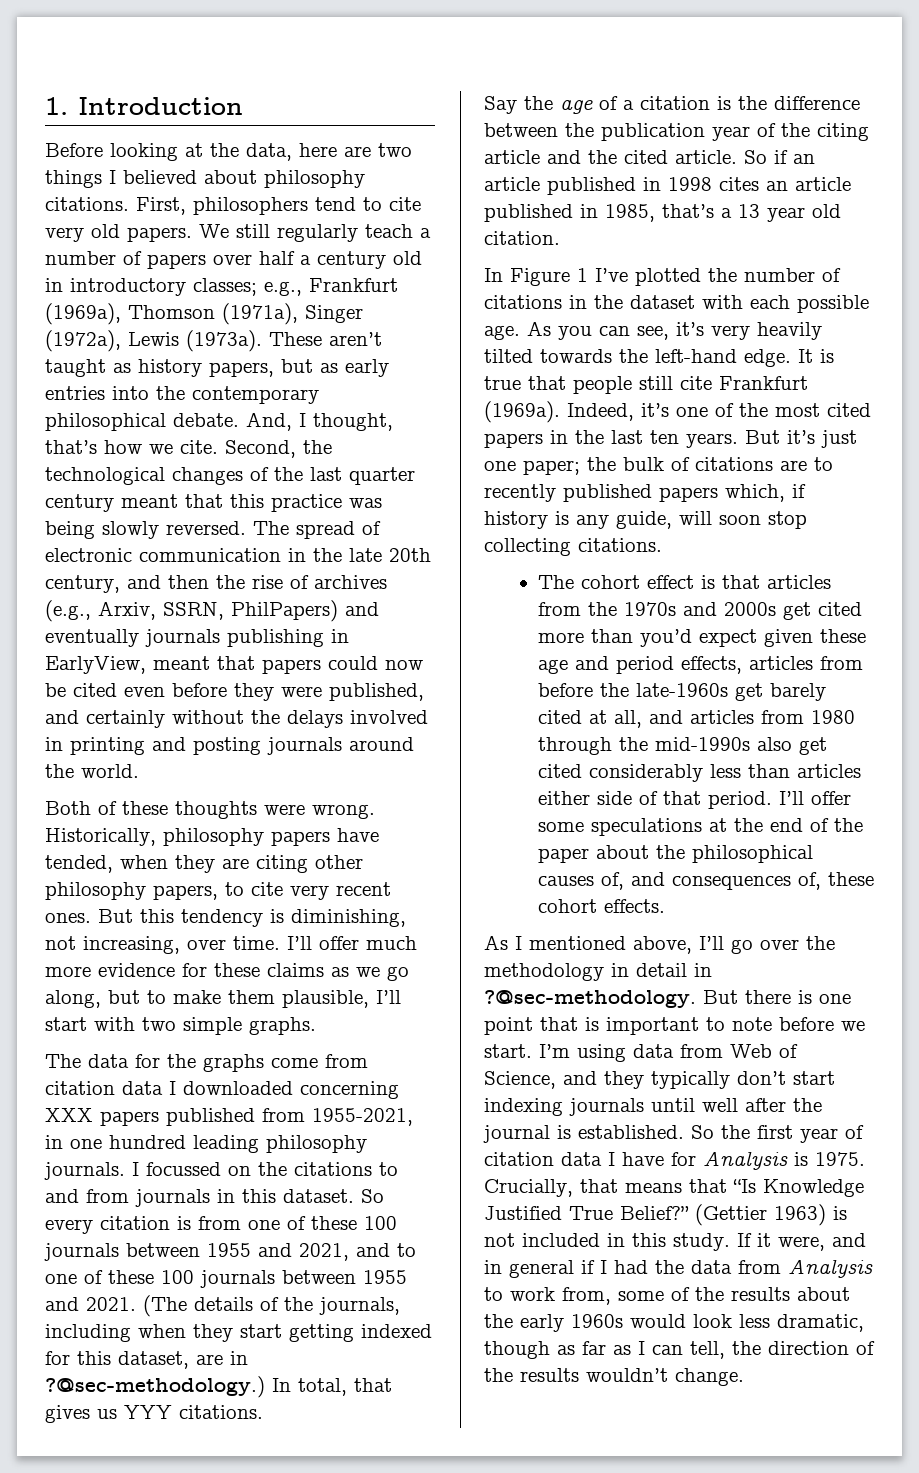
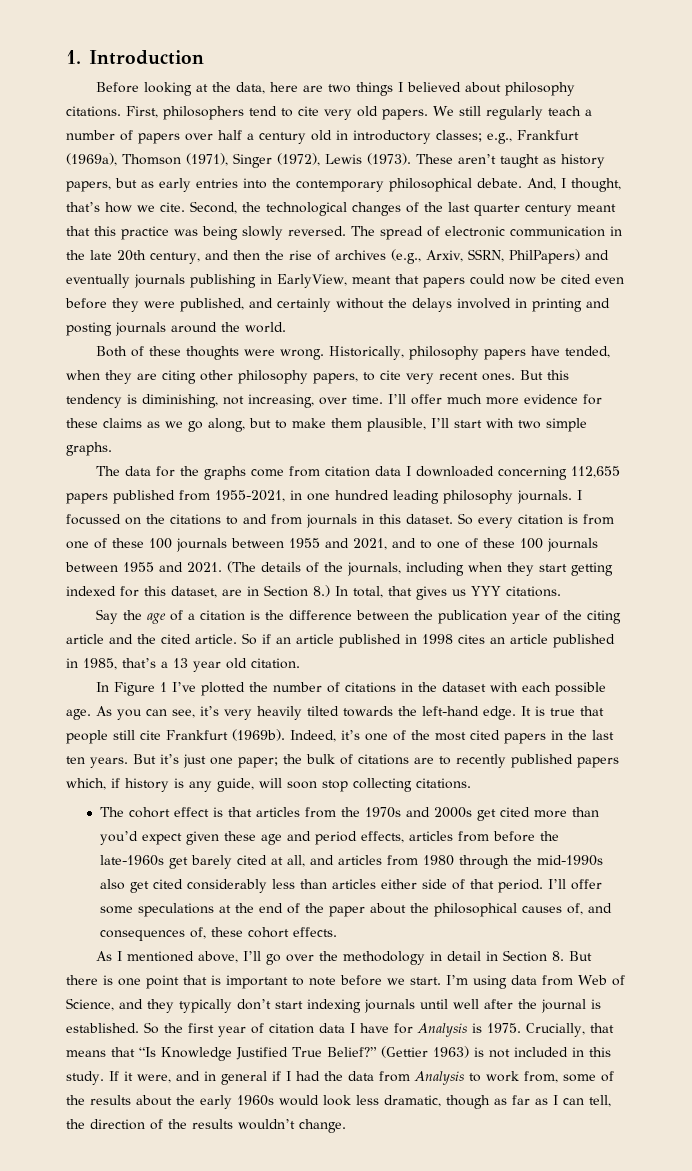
- We still regularly teach a number of papers over half a century old in introductory classes; e.g., Frankfurt (1969a), Thomson (1971a), Singer (1972a), Lewis (1973a).
+ We still regularly teach a number of papers over half a century old in introductory classes; e.g., Frankfurt (1969a), Thomson (1971), Singer (1972), Lewis (1973).
- The data for the graphs come from citation data I downloaded concerning XXX papers published from 1955-2021, in one hundred leading philosophy journals.
+ The data for the graphs come from citation data I downloaded concerning 112,655 papers published from 1955-2021, in one hundred leading philosophy journals.
- (The details of the journals, including when they start getting indexed for this dataset, are in ?@sec-methodology.) In total, that gives us YYY citations.
+ (The details of the journals, including when they start getting indexed for this dataset, are in Section 8.) In total, that gives us YYY citations.
- It is true that people still cite Frankfurt (1969a).
+ It is true that people still cite Frankfurt (1969b).
- As I mentioned above, I’ll go over the methodology in detail in ?@sec-methodology. But there is one point that is important to note before we start.
+ As I mentioned above, I’ll go over the methodology in detail in Section 8. But there is one point that is important to note before we start.

